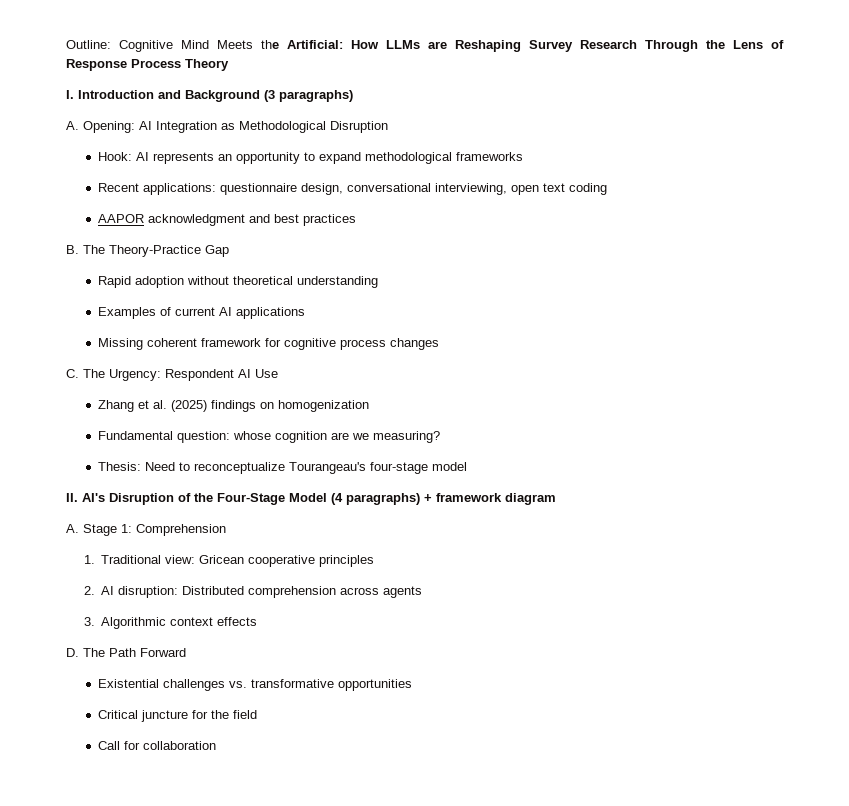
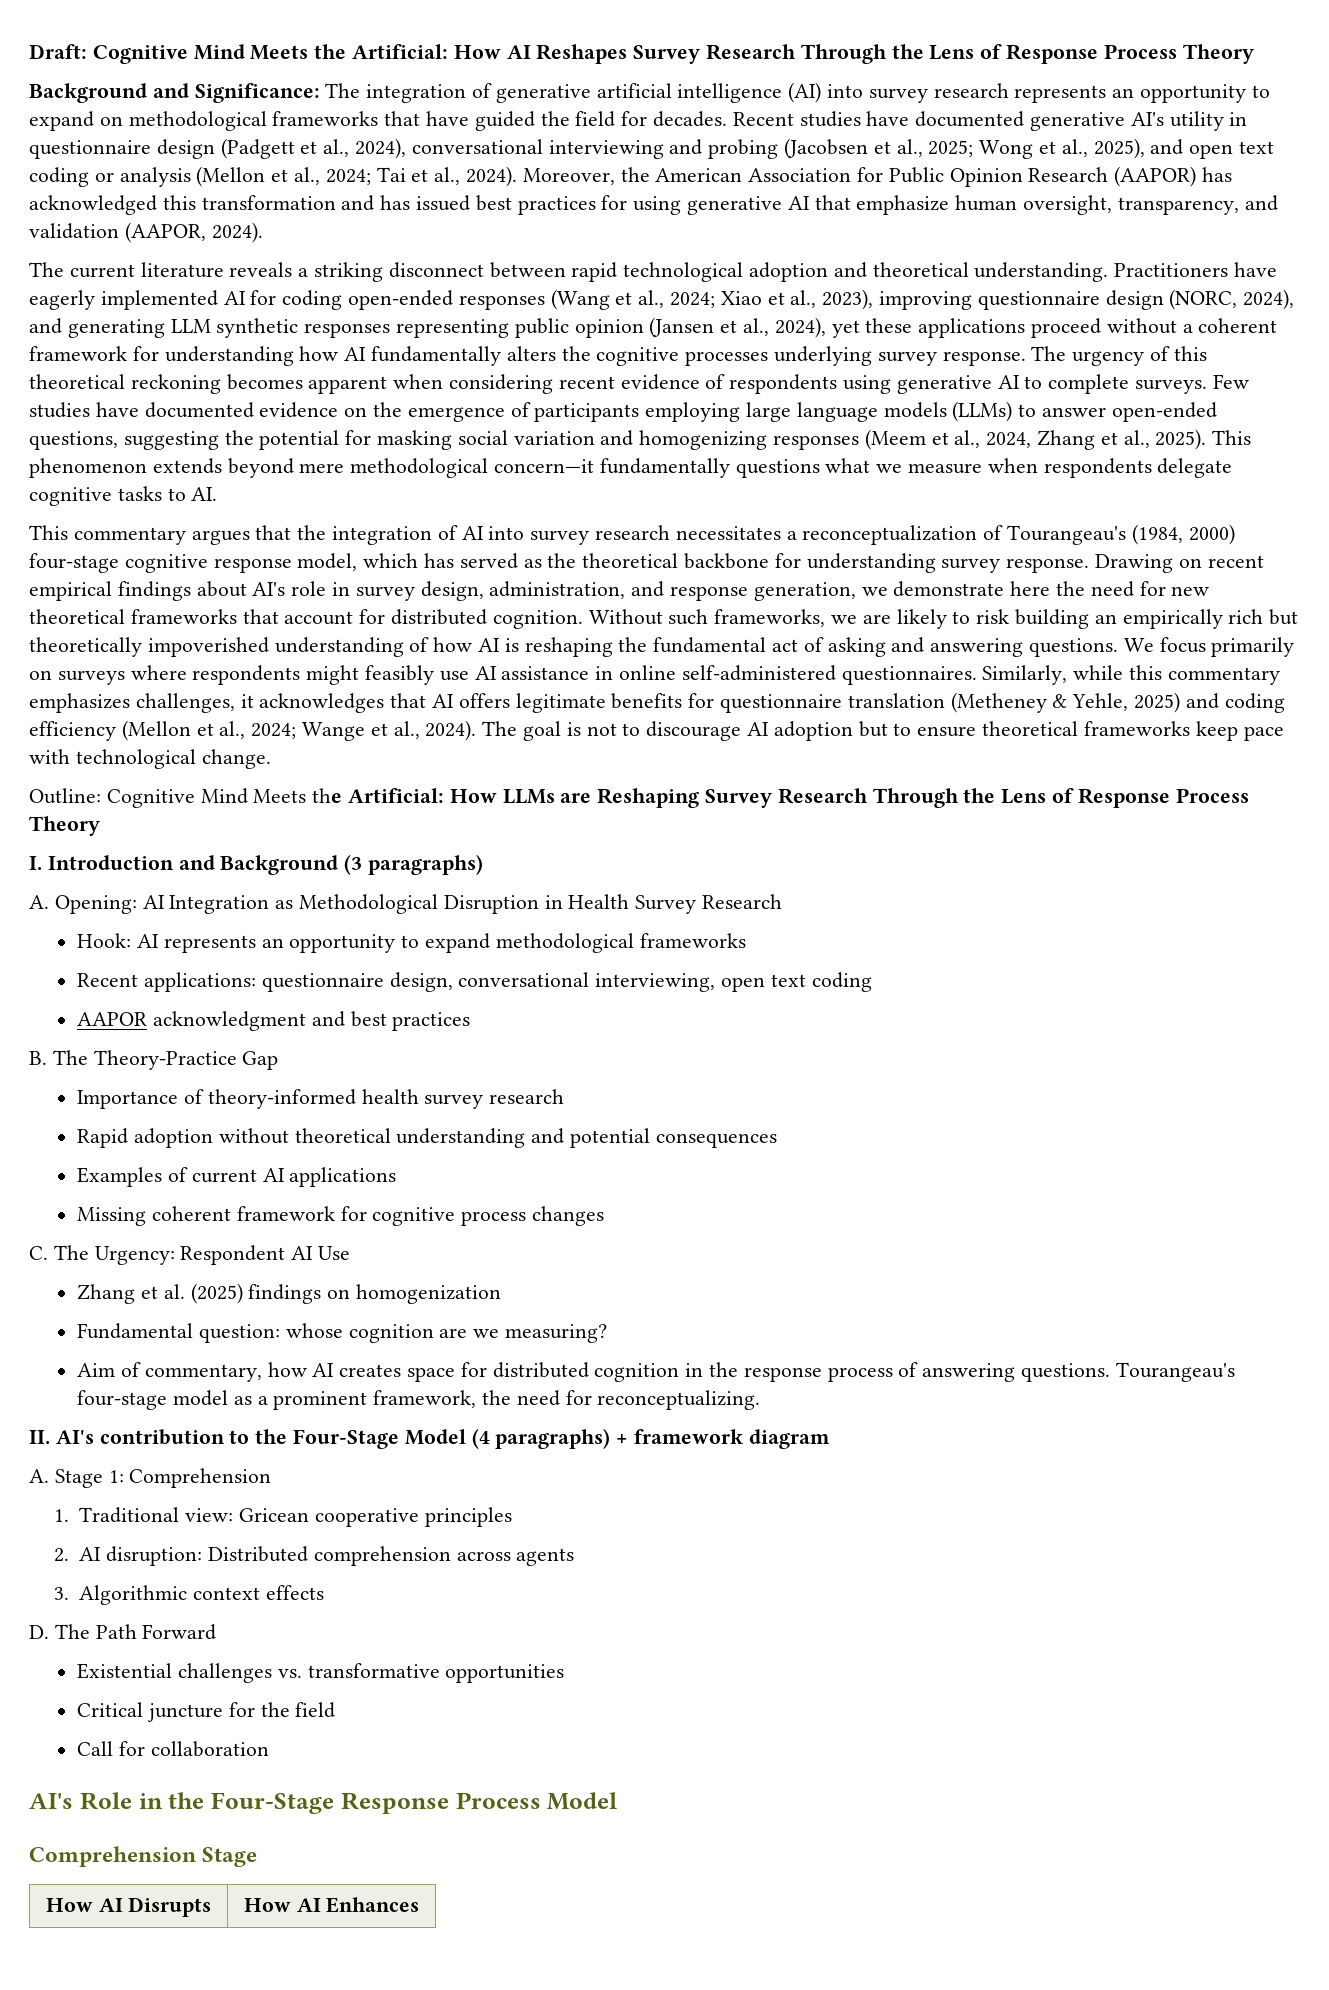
+ Draft: Cognitive Mind Meets the Artificial: How AI Reshapes Survey Research Through the Lens of Response Process Theory
+ Background and Significance: The integration of generative artificial intelligence (AI) into survey research represents an opportunity to expand on methodological frameworks that have guided the field for decades. Recent studies have documented generative AI's utility in questionnaire design (Padgett et al., 2024), conversational interviewing and probing (Jacobsen et al., 2025; Wong et al., 2025), and open text coding or analysis (Mellon et al., 2024; Tai et al., 2024). Moreover, the American Association for Public Opinion Research (AAPOR) has acknowledged this transformation and has issued best practices for using generative AI that emphasize human oversight, transparency, and validation (AAPOR, 2024).
+ The current literature reveals a striking disconnect between rapid technological adoption and theoretical understanding. Practitioners have eagerly implemented AI for coding open-ended responses (Wang et al., 2024; Xiao et al., 2023), improving questionnaire design (NORC, 2024), and generating LLM synthetic responses representing public opinion (Jansen et al., 2024), yet these applications proceed without a coherent framework for understanding how AI fundamentally alters the cognitive processes underlying survey response. The urgency of this theoretical reckoning becomes apparent when considering recent evidence of respondents using generative AI to complete surveys. Few studies have documented evidence on the emergence of participants employing large language models (LLMs) to answer open-ended questions, suggesting the potential for masking social variation and homogenizing responses (Meem et al., 2024, Zhang et al., 2025). This phenomenon extends beyond mere methodological concern—it fundamentally questions what we measure when respondents delegate cognitive tasks to AI.
+ This commentary argues that the integration of AI into survey research necessitates a reconceptualization of Tourangeau's (1984, 2000) four-stage cognitive response model, which has served as the theoretical backbone for understanding survey response. Drawing on recent empirical findings about AI's role in survey design, administration, and response generation, we demonstrate here the need for new theoretical frameworks that account for distributed cognition. Without such frameworks, we are likely to risk building an empirically rich but theoretically impoverished understanding of how AI is reshaping the fundamental act of asking and answering questions. We focus primarily on surveys where respondents might feasibly use AI assistance in online self-administered questionnaires. Similarly, while this commentary emphasizes challenges, it acknowledges that AI offers legitimate benefits for questionnaire translation (Metheney & Yehle, 2025) and coding efficiency (Mellon et al., 2024; Wange et al., 2024). The goal is not to discourage AI adoption but to ensure theoretical frameworks keep pace with technological change.
- A. Opening: AI Integration as Methodological Disruption
+ A. Opening: AI Integration as Methodological Disruption in Health Survey Research
+ Importance of theory-informed health survey research
- Rapid adoption without theoretical understanding
+ Rapid adoption without theoretical understanding and potential consequences
- Thesis: Need to reconceptualize Tourangeau's four-stage model
+ Aim of commentary, how AI creates space for distributed cognition in the response process of answering questions. Tourangeau's four-stage model as a prominent framework, the need for reconceptualizing.
- II. AI's Disruption of the Four-Stage Model (4 paragraphs) + framework diagram
+ II. AI's contribution to the Four-Stage Model (4 paragraphs) + framework diagram
+ AI's Role in the Four-Stage Response Process Model
+ Comprehension Stage
+ How AI Disrupts | How AI Enhances

